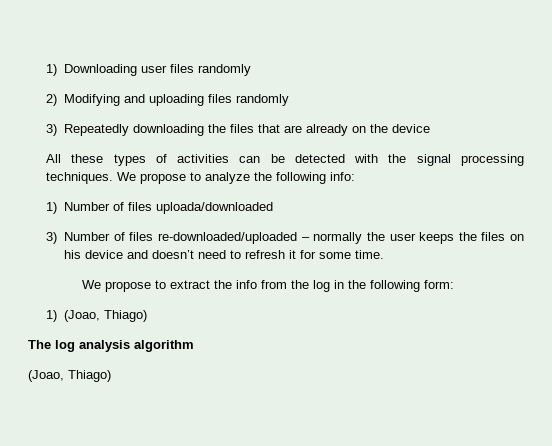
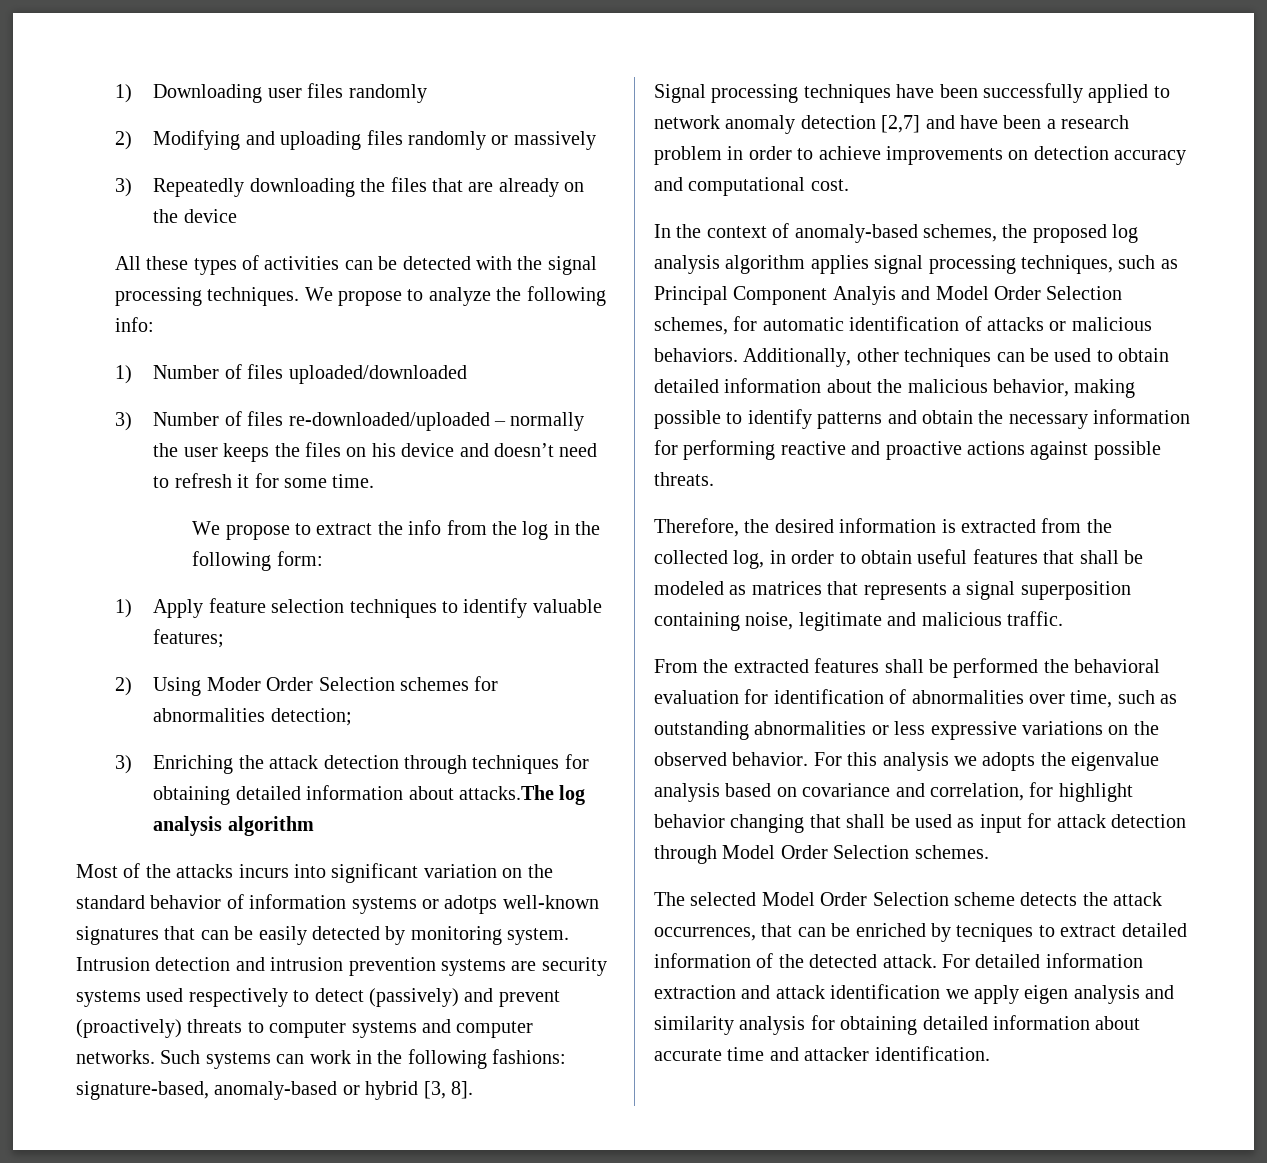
- 2) Modifying and uploading files randomly
+ 2) Modifying and uploading files randomly or massively
- 1) Number of files uploada/downloaded
+ 1) Number of files uploaded/downloaded
- 1) (Joao, Thiago)
- The log analysis algorithm
- (Joao, Thiago)
+ 1) Apply feature selection techniques to identify valuable features;
+ 2) Using Moder Order Selection schemes for abnormalities detection;
+ 3) Enriching the attack detection through techniques for obtaining detailed information about attacks.The log analysis algorithm
+ Most of the attacks incurs into significant variation on the standard behavior of information systems or adotps well-known signatures that can be easily detected by monitoring system. Intrusion detection and intrusion prevention systems are security systems used respectively to detect (passively) and prevent (proactively) threats to computer systems and computer networks. Such systems can work in the following fashions: signature-based, anomaly-based or hybrid [3, 8].
+ Signal processing techniques have been successfully applied to network anomaly detection [2,7] and have been a research problem in order to achieve improvements on detection accuracy and computational cost.
+ In the context of anomaly-based schemes, the proposed log analysis algorithm applies signal processing techniques, such as Principal Component Analyis and Model Order Selection schemes, for automatic identification of attacks or malicious behaviors. Additionally, other techniques can be used to obtain detailed information about the malicious behavior, making possible to identify patterns and obtain the necessary information for performing reactive and proactive actions against possible threats.
+ Therefore, the desired information is extracted from the collected log, in order to obtain useful features that shall be modeled as matrices that represents a signal superposition containing noise, legitimate and malicious traffic.
+ From the extracted features shall be performed the behavioral evaluation for identification of abnormalities over time, such as outstanding abnormalities or less expressive variations on the observed behavior. For this analysis we adopts the eigenvalue analysis based on covariance and correlation, for highlight behavior changing that shall be used as input for attack detection through Model Order Selection schemes.
+ The selected Model Order Selection scheme detects the attack occurrences, that can be enriched by tecniques to extract detailed information of the detected attack. For detailed information extraction and attack identification we apply eigen analysis and similarity analysis for obtaining detailed information about accurate time and attacker identification.

